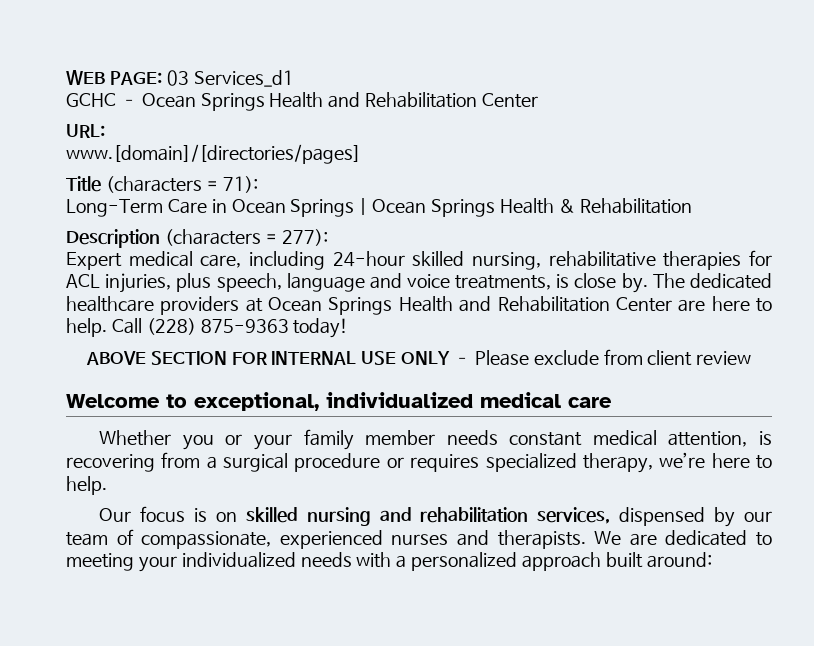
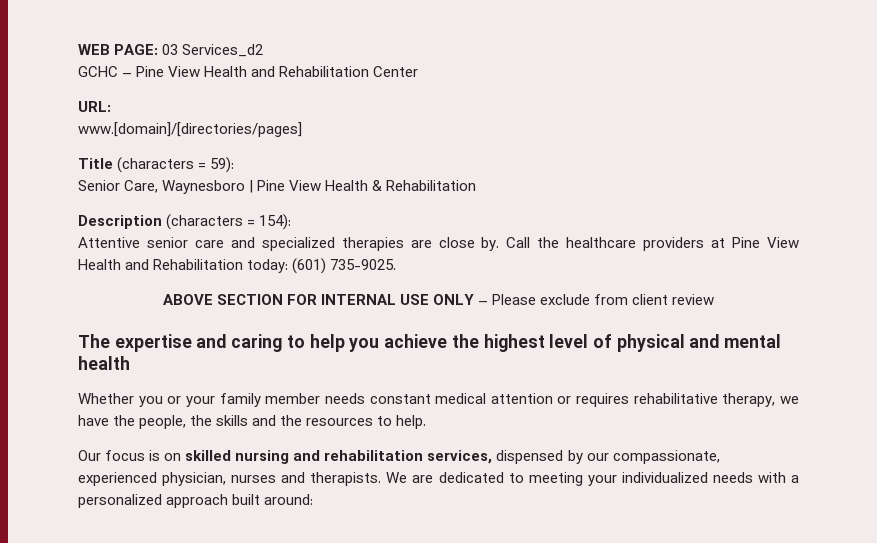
- WEB PAGE: 03 Services_d1
+ WEB PAGE: 03 Services_d2
- GCHC – Ocean Springs Health and Rehabilitation Center
+ GCHC – Pine View Health and Rehabilitation Center
- Title (characters = 71):
- Long-Term Care in Ocean Springs | Ocean Springs Health & Rehabilitation
+ Title (characters = 59):
+ Senior Care, Waynesboro | Pine View Health & Rehabilitation
- Description (characters = 277):
- Expert medical care, including 24-hour skilled nursing, rehabilitative therapies for ACL injuries, plus speech, language and voice treatments, is close by. The dedicated healthcare providers at Ocean Springs Health and Rehabilitation Center are here to help. Call (228) 875-9363 today!
+ Description (characters = 154):
+ Attentive senior care and specialized therapies are close by. Call the healthcare providers at Pine View Health and Rehabilitation today: (601) 735-9025.
- Welcome to exceptional, individualized medical care
+ The expertise and caring to help you achieve the highest level of physical and mental health
- Whether you or your family member needs constant medical attention, is recovering from a surgical procedure or requires specialized therapy, we’re here to help.
+ Whether you or your family member needs constant medical attention or requires rehabilitative therapy, we have the people, the skills and the resources to help.
- Our focus is on skilled nursing and rehabilitation services, dispensed by our team of compassionate, experienced nurses and therapists.
+ Our focus is on skilled nursing and rehabilitation services, dispensed by our compassionate, experienced physician, nurses and therapists.

